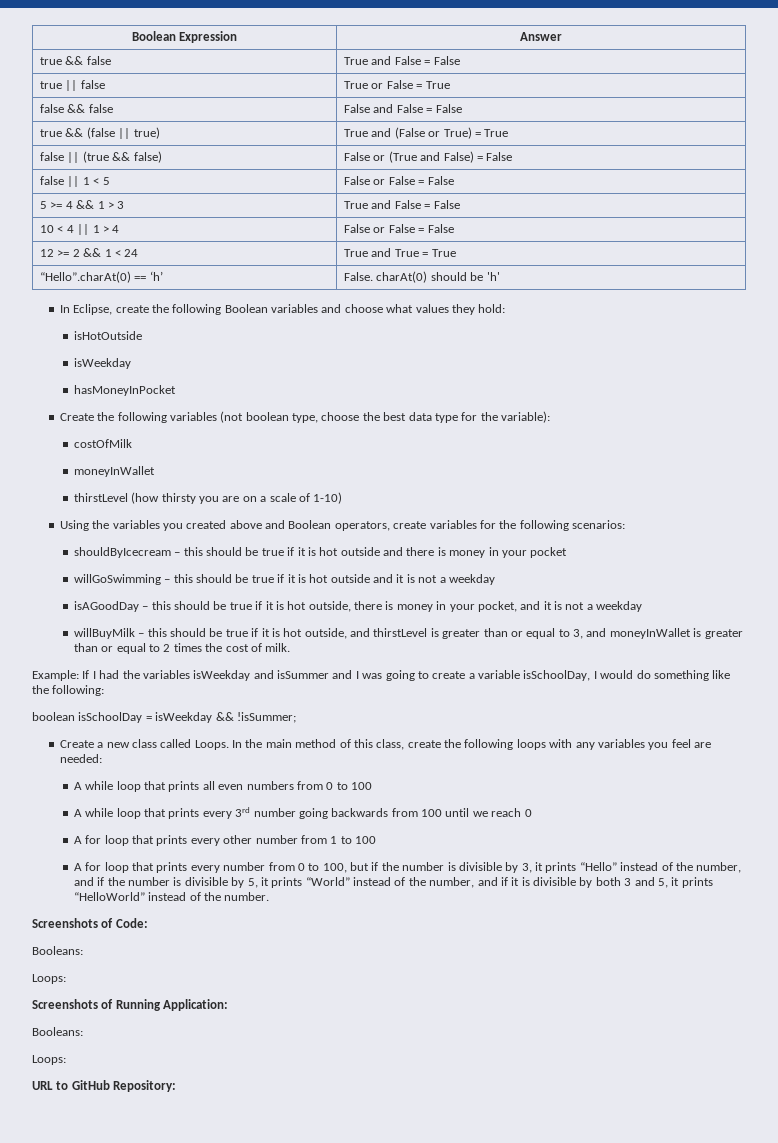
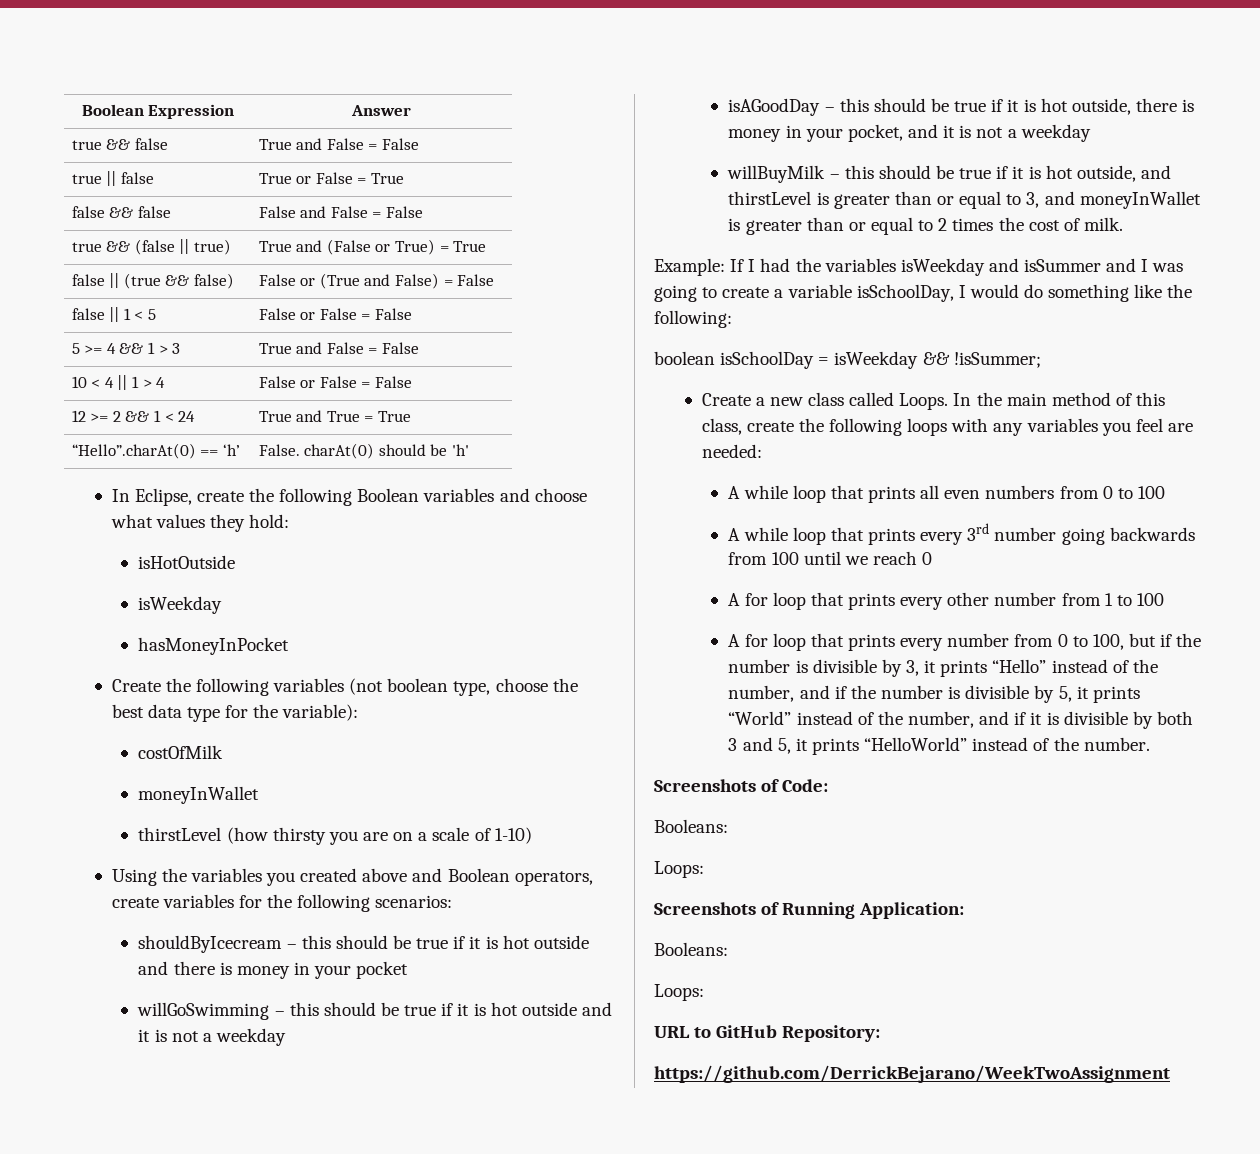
+ https://github.com/DerrickBejarano/WeekTwoAssignment

